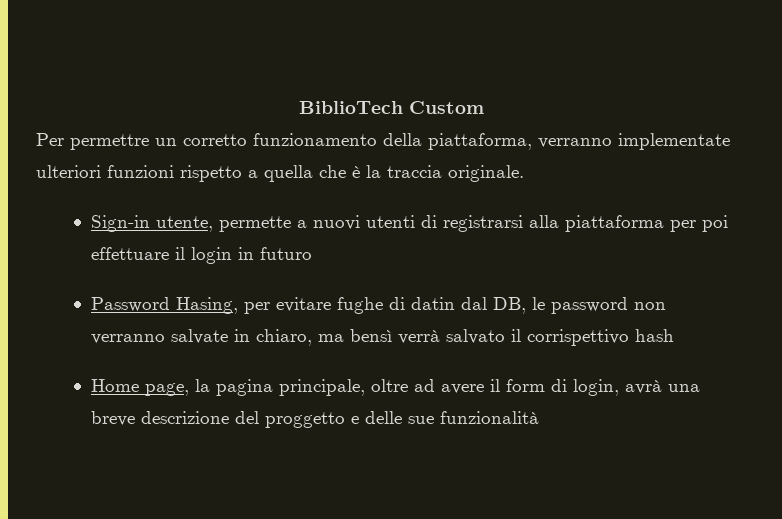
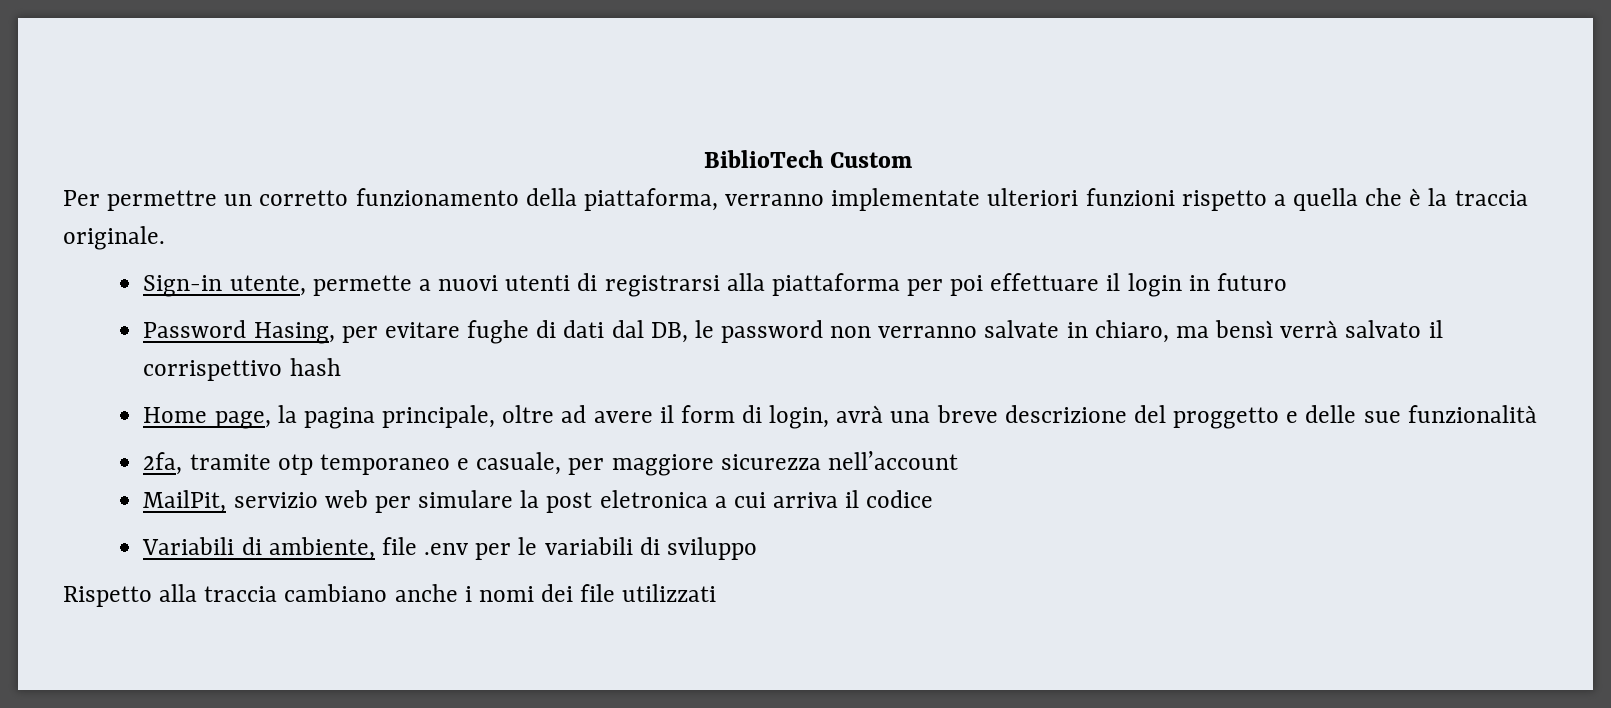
- Password Hasing, per evitare fughe di datin dal DB, le password non verranno salvate in chiaro, ma bensì verrà salvato il corrispettivo hash
+ Password Hasing, per evitare fughe di dati dal DB, le password non verranno salvate in chiaro, ma bensì verrà salvato il corrispettivo hash
+ 2fa, tramite otp temporaneo e casuale, per maggiore sicurezza nell’account
+ MailPit, servizio web per simulare la post eletronica a cui arriva il codice
+ Variabili di ambiente, file .env per le variabili di sviluppo
+ Rispetto alla traccia cambiano anche i nomi dei file utilizzati

